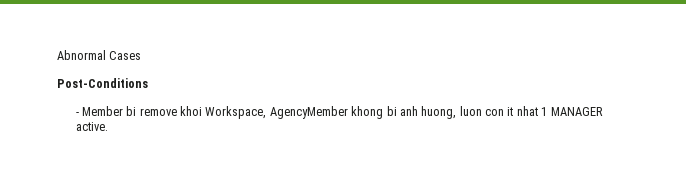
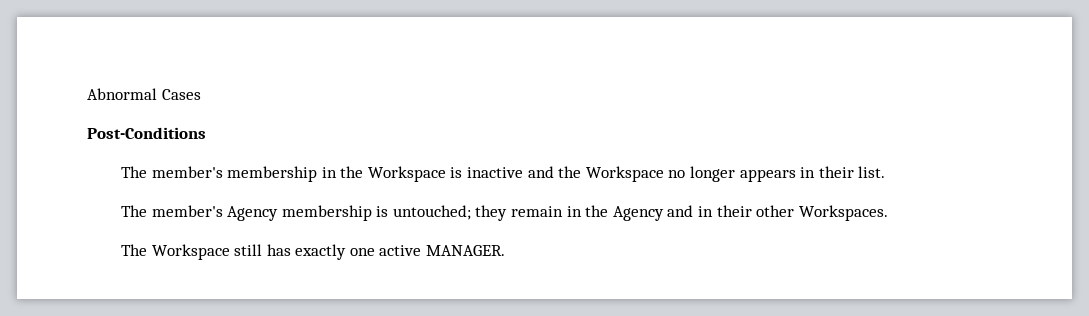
- - Member bi remove khoi Workspace, AgencyMember khong bi anh huong, luon con it nhat 1 MANAGER active.
+ The member's membership in the Workspace is inactive and the Workspace no longer appears in their list.
+ The member's Agency membership is untouched; they remain in the Agency and in their other Workspaces.
+ The Workspace still has exactly one active MANAGER.

